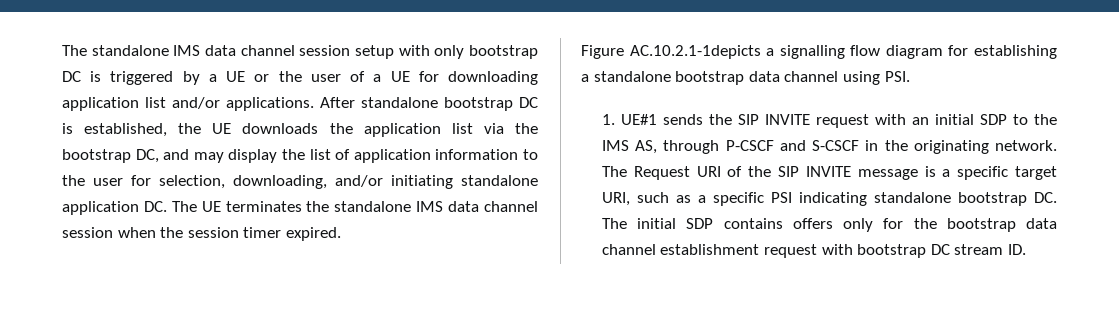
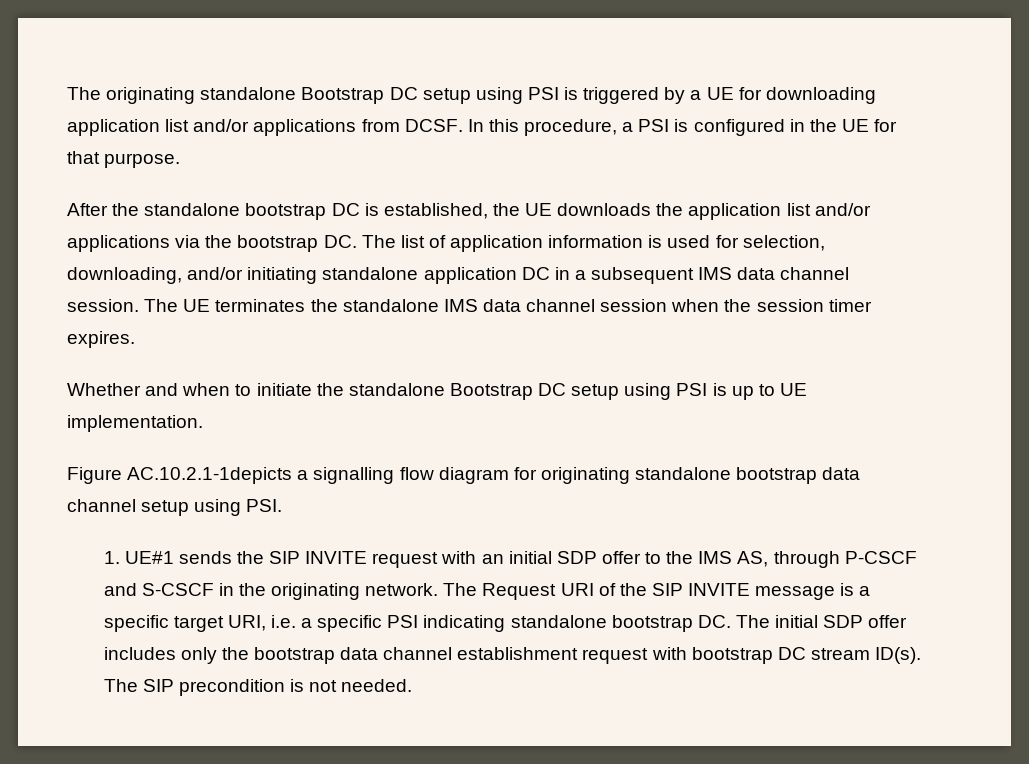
- The standalone IMS data channel session setup with only bootstrap DC is triggered by a UE or the user of a UE for downloading application list and/or applications. After standalone bootstrap DC is established, the UE downloads the application list via the bootstrap DC, and may display the list of application information to the user for selection, downloading, and/or initiating standalone application DC. The UE terminates the standalone IMS data channel session when the session timer expired.
+ The originating standalone Bootstrap DC setup using PSI is triggered by a UE for downloading application list and/or applications from DCSF. In this procedure, a PSI is configured in the UE for that purpose.
+ After the standalone bootstrap DC is established, the UE downloads the application list and/or applications via the bootstrap DC. The list of application information is used for selection, downloading, and/or initiating standalone application DC in a subsequent IMS data channel session. The UE terminates the standalone IMS data channel session when the session timer expires.
+ Whether and when to initiate the standalone Bootstrap DC setup using PSI is up to UE implementation.
- Figure AC.10.2.1-1depicts a signalling flow diagram for establishing a standalone bootstrap data channel using PSI.
+ Figure AC.10.2.1-1depicts a signalling flow diagram for originating standalone bootstrap data channel setup using PSI.
- 1. UE#1 sends the SIP INVITE request with an initial SDP to the IMS AS, through P-CSCF and S-CSCF in the originating network.
+ 1. UE#1 sends the SIP INVITE request with an initial SDP offer to the IMS AS, through P-CSCF and S-CSCF in the originating network.
- The Request URI of the SIP INVITE message is a specific target URI, such as a specific PSI indicating standalone bootstrap DC. The initial SDP contains offers only for the bootstrap data channel establishment request with bootstrap DC stream ID.
+ The Request URI of the SIP INVITE message is a specific target URI, i.e. a specific PSI indicating standalone bootstrap DC. The initial SDP offer includes only the bootstrap data channel establishment request with bootstrap DC stream ID(s). The SIP precondition is not needed.

